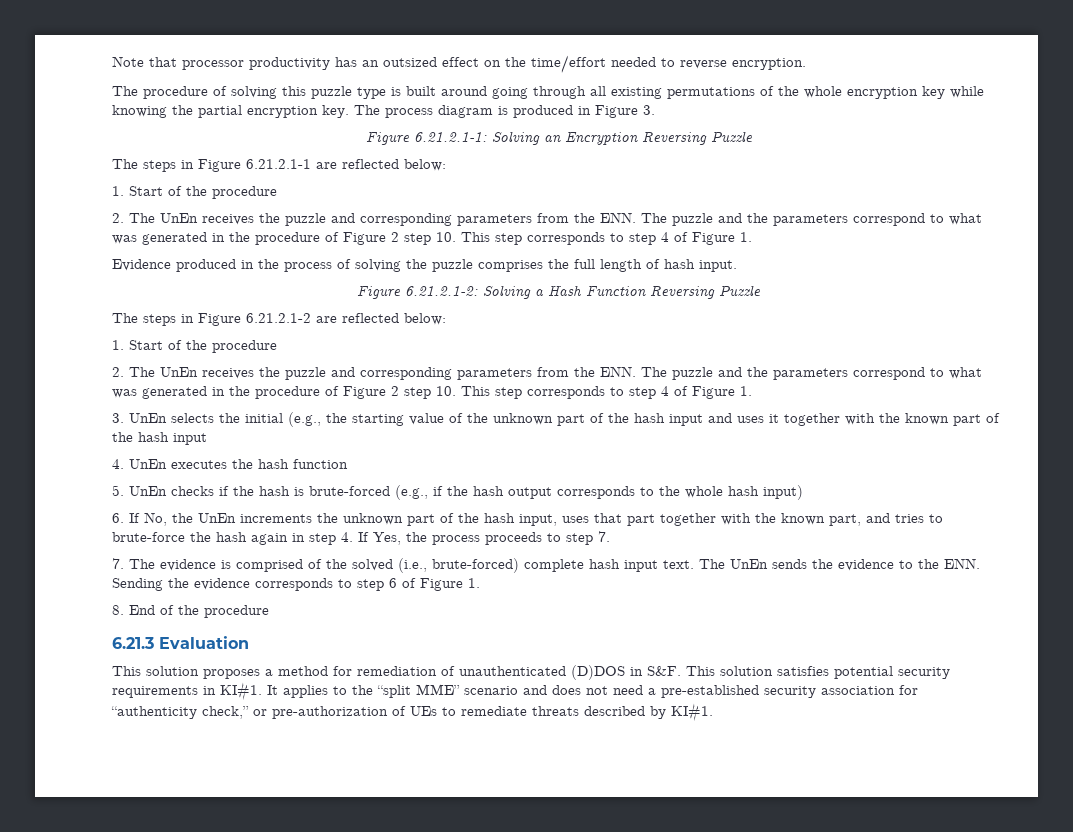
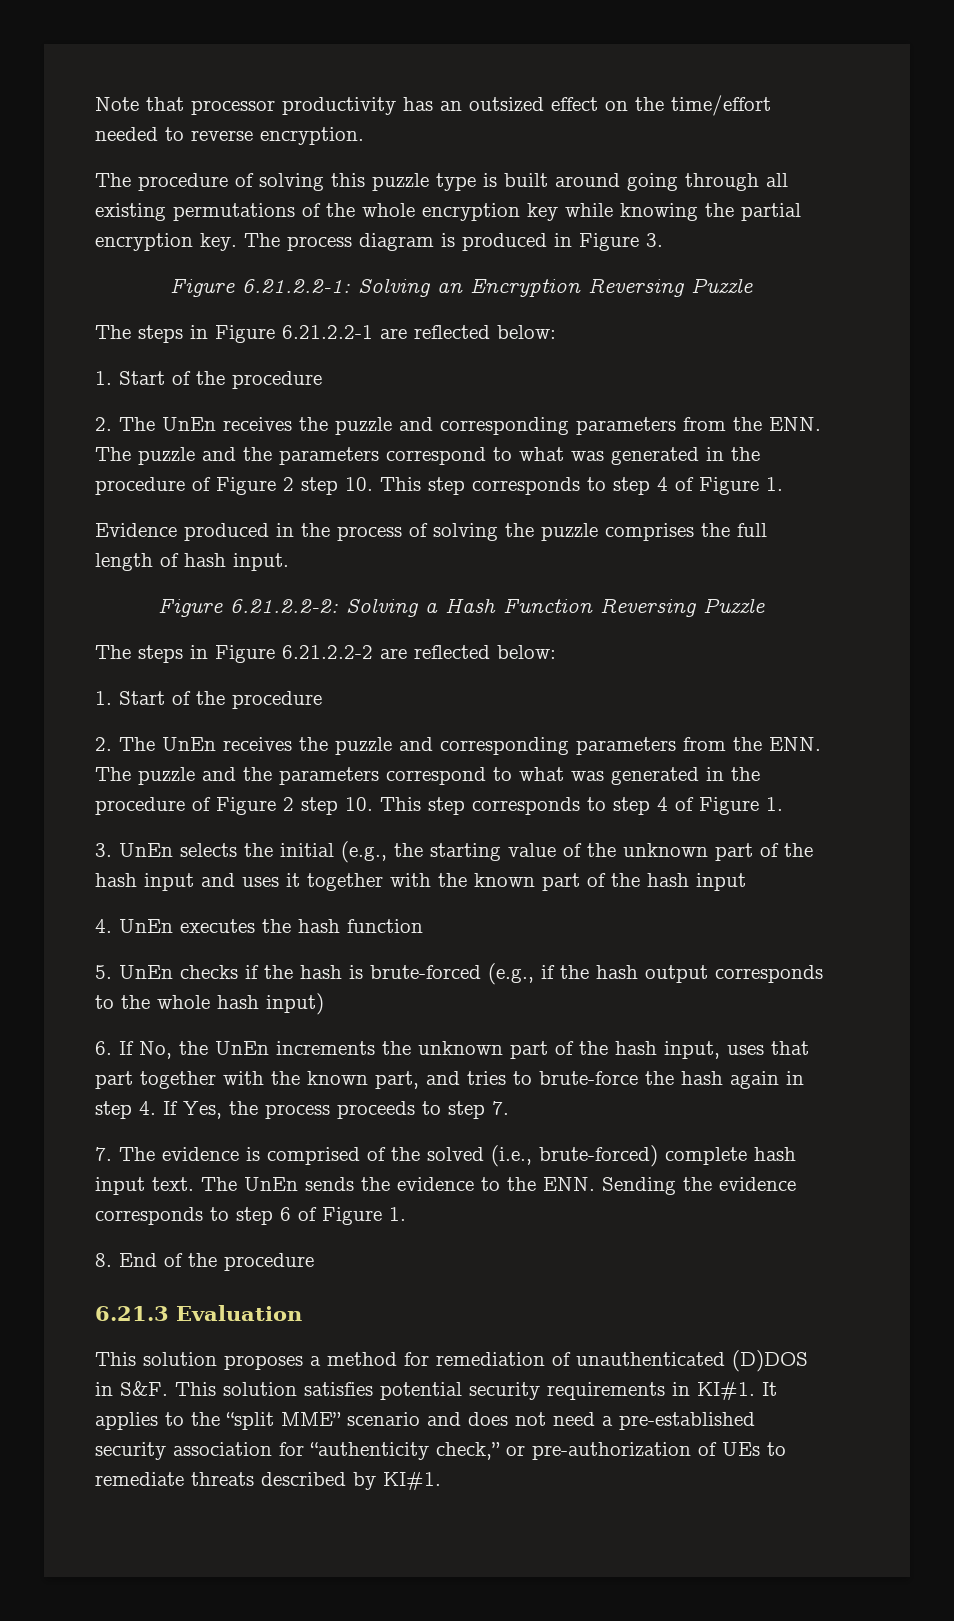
- Figure 6.21.2.1-1: Solving an Encryption Reversing Puzzle
+ Figure 6.21.2.2-1: Solving an Encryption Reversing Puzzle
- The steps in Figure 6.21.2.1-1 are reflected below:
+ The steps in Figure 6.21.2.2-1 are reflected below:
- Figure 6.21.2.1-2: Solving a Hash Function Reversing Puzzle
+ Figure 6.21.2.2-2: Solving a Hash Function Reversing Puzzle
- The steps in Figure 6.21.2.1-2 are reflected below:
+ The steps in Figure 6.21.2.2-2 are reflected below:

